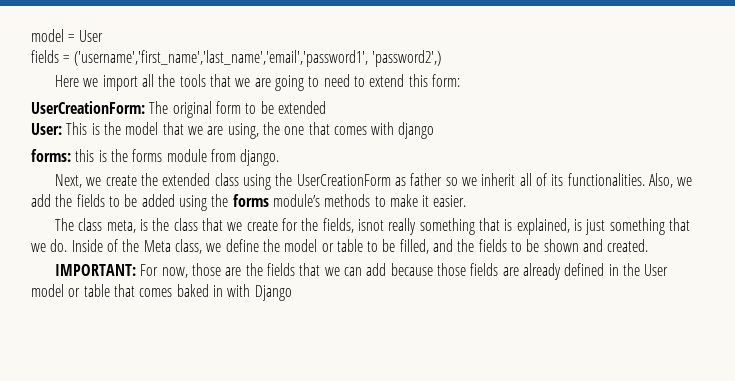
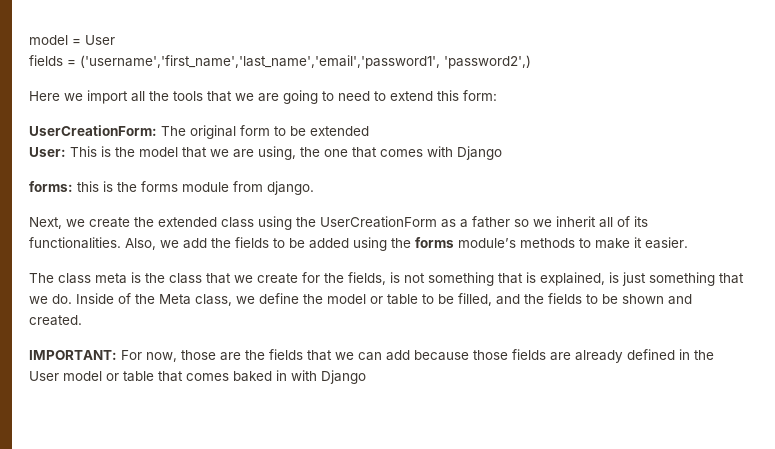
- User: This is the model that we are using, the one that comes with django
+ User: This is the model that we are using, the one that comes with Django
- Next, we create the extended class using the UserCreationForm as father so we inherit all of its functionalities.
+ Next, we create the extended class using the UserCreationForm as a father so we inherit all of its functionalities.
- The class meta, is the class that we create for the fields, isnot really something that is explained, is just something that we do.
+ The class meta is the class that we create for the fields, is not something that is explained, is just something that we do.

